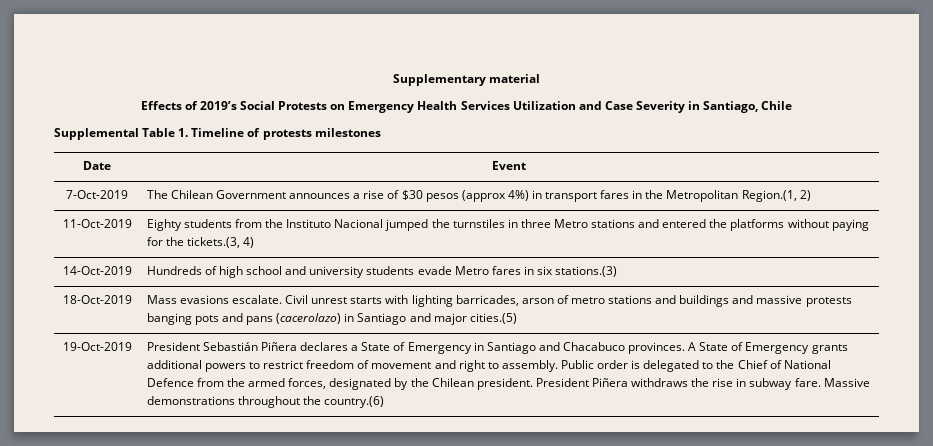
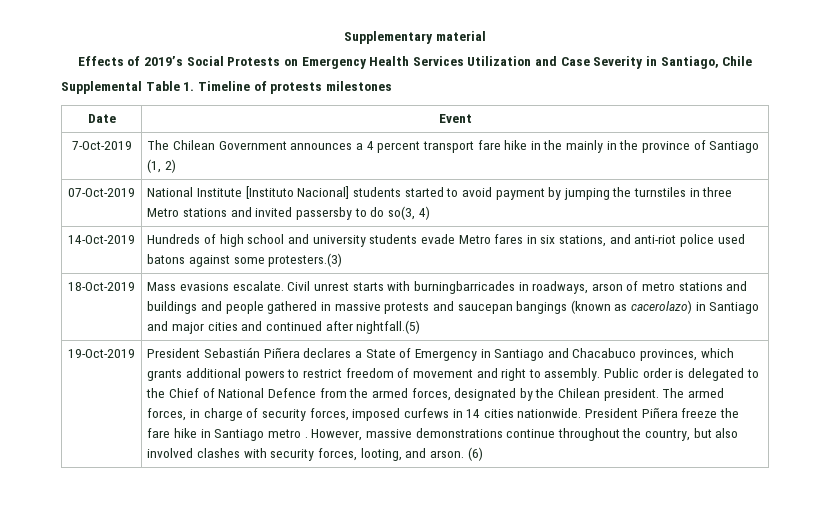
- 7-Oct-2019 | The Chilean Government announces a rise of $30 pesos (approx 4%) in transport fares in the Metropolitan Region.(1, 2)
- 11-Oct-2019 | Eighty students from the Instituto Nacional jumped the turnstiles in three Metro stations and entered the platforms without paying for the tickets.(3, 4)
+ 7-Oct-2019 | The Chilean Government announces a 4 percent transport fare hike in the mainly in the province of Santiago (1, 2)
+ 07-Oct-2019 | National Institute [Instituto Nacional] students started to avoid payment by jumping the turnstiles in three Metro stations and invited passersby to do so(3, 4)
- 14-Oct-2019 | Hundreds of high school and university students evade Metro fares in six stations.(3)
+ 14-Oct-2019 | Hundreds of high school and university students evade Metro fares in six stations, and anti-riot police used batons against some protesters.(3)
- 18-Oct-2019 | Mass evasions escalate. Civil unrest starts with lighting barricades, arson of metro stations and buildings and massive protests banging pots and pans (cacerolazo) in Santiago and major cities.(5)
+ 18-Oct-2019 | Mass evasions escalate. Civil unrest starts with burningbarricades in roadways, arson of metro stations and buildings and people gathered in massive protests and saucepan bangings (known as cacerolazo) in Santiago and major cities and continued after nightfall.(5)
- President Sebastián Piñera declares a State of Emergency in Santiago and Chacabuco provinces. A State of Emergency grants additional powers to restrict freedom of movement and right to assembly.
+ President Sebastián Piñera declares a State of Emergency in Santiago and Chacabuco provinces, which grants additional powers to restrict freedom of movement and right to assembly.
- President Piñera withdraws the rise in subway fare. Massive demonstrations throughout the country.(6)
+ The armed forces, in charge of security forces, imposed curfews in 14 cities nationwide. President Piñera freeze the fare hike in Santiago metro . However, massive demonstrations continue throughout the country, but also involved clashes with security forces, looting, and arson. (6)

